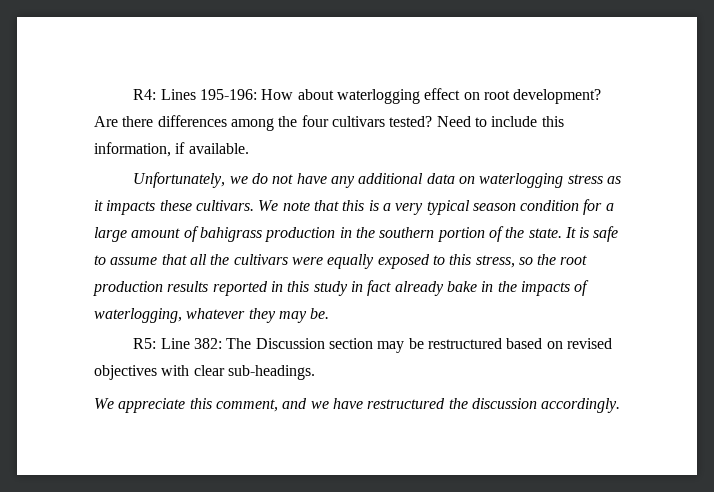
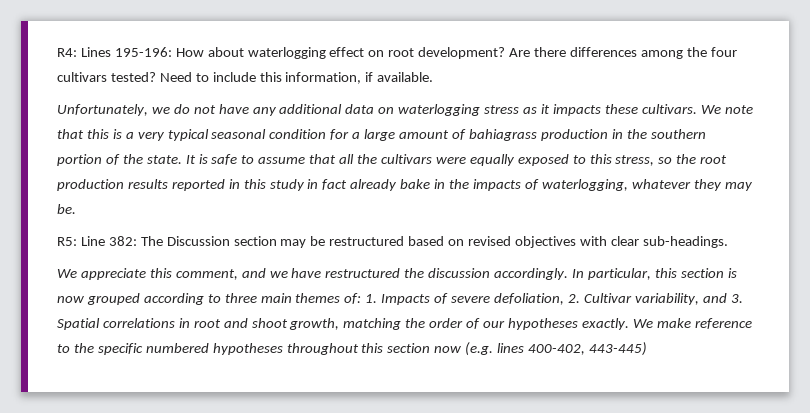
- We note that this is a very typical season condition for a large amount of bahigrass production in the southern portion of the state.
+ We note that this is a very typical seasonal condition for a large amount of bahiagrass production in the southern portion of the state.
+ In particular, this section is now grouped according to three main themes of: 1. Impacts of severe defoliation, 2. Cultivar variability, and 3. Spatial correlations in root and shoot growth, matching the order of our hypotheses exactly. We make reference to the specific numbered hypotheses throughout this section now (e.g. lines 400-402, 443-445)

